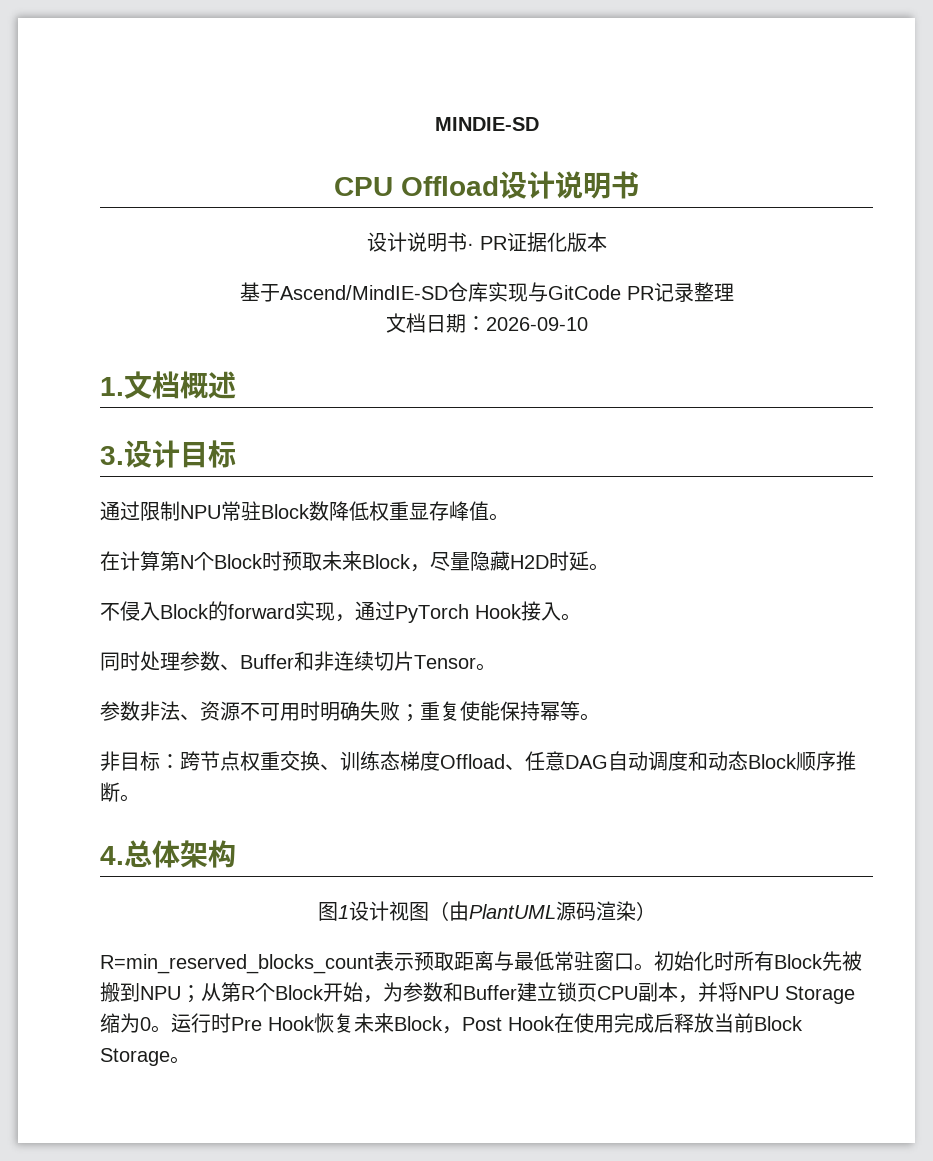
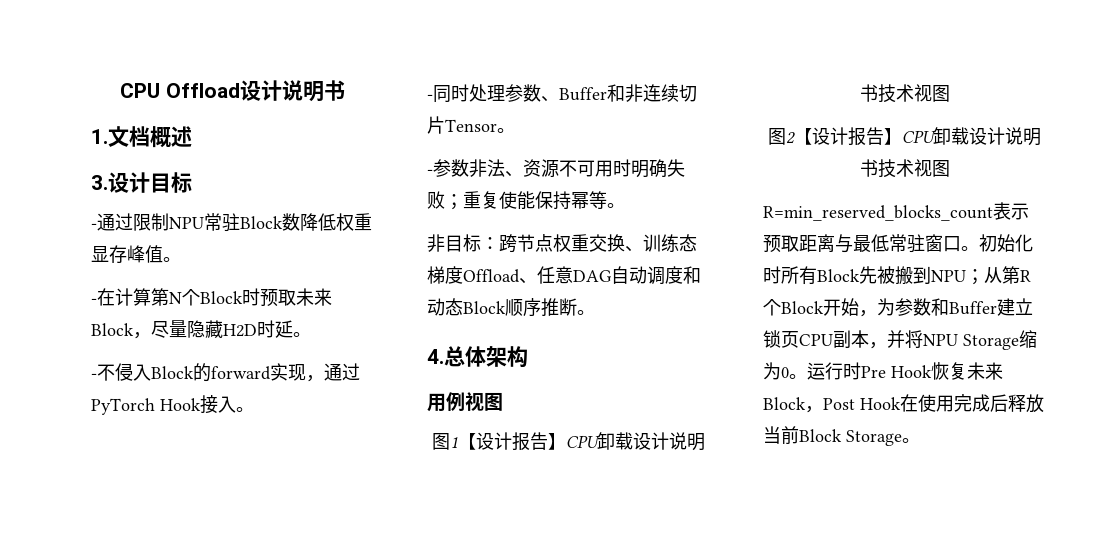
- MINDIE-SD
- 设计说明书· PR证据化版本
- 基于Ascend/MindIE-SD仓库实现与GitCode PR记录整理
- 文档日期：2026-09-10
- 通过限制NPU常驻Block数降低权重显存峰值。
+ -通过限制NPU常驻Block数降低权重显存峰值。
- 在计算第N个Block时预取未来Block，尽量隐藏H2D时延。
+ -在计算第N个Block时预取未来Block，尽量隐藏H2D时延。
- 不侵入Block的forward实现，通过PyTorch Hook接入。
+ -不侵入Block的forward实现，通过PyTorch Hook接入。
- 同时处理参数、Buffer和非连续切片Tensor。
+ -同时处理参数、Buffer和非连续切片Tensor。
- 参数非法、资源不可用时明确失败；重复使能保持幂等。
+ -参数非法、资源不可用时明确失败；重复使能保持幂等。
+ 用例视图
- 图1设计视图（由PlantUML源码渲染）
+ 图1【设计报告】CPU卸载设计说明书技术视图
+ 图2【设计报告】CPU卸载设计说明书技术视图

